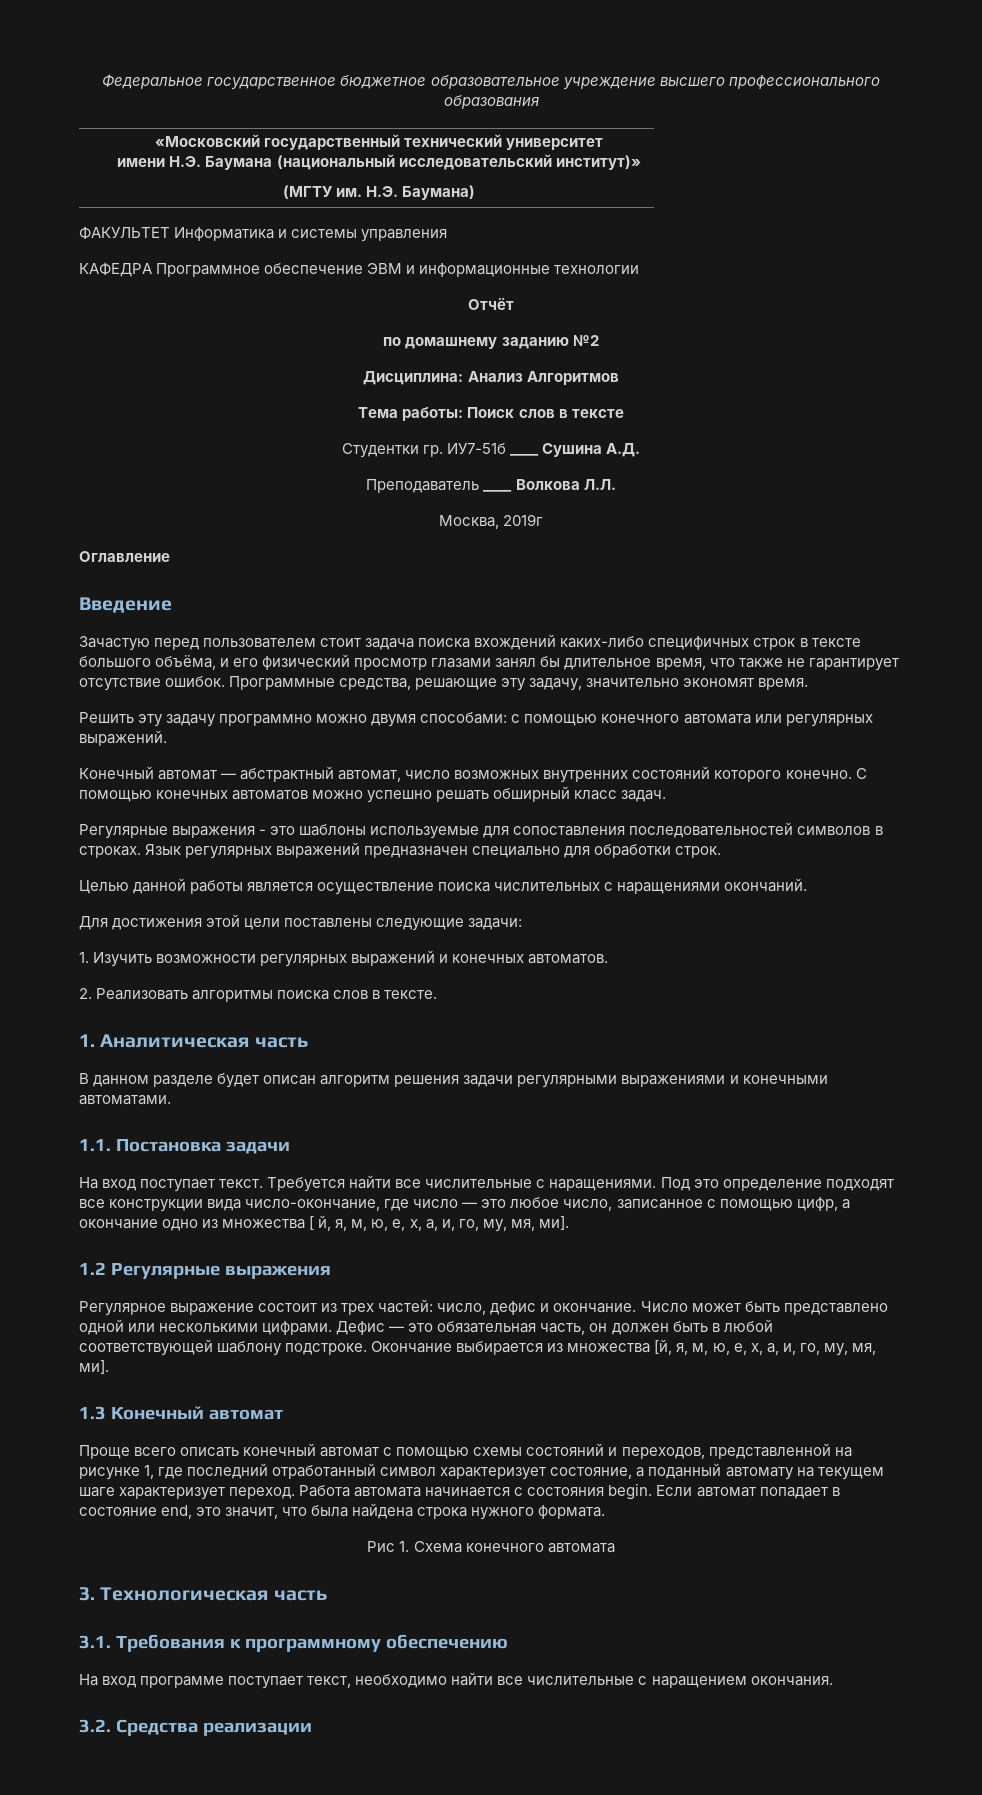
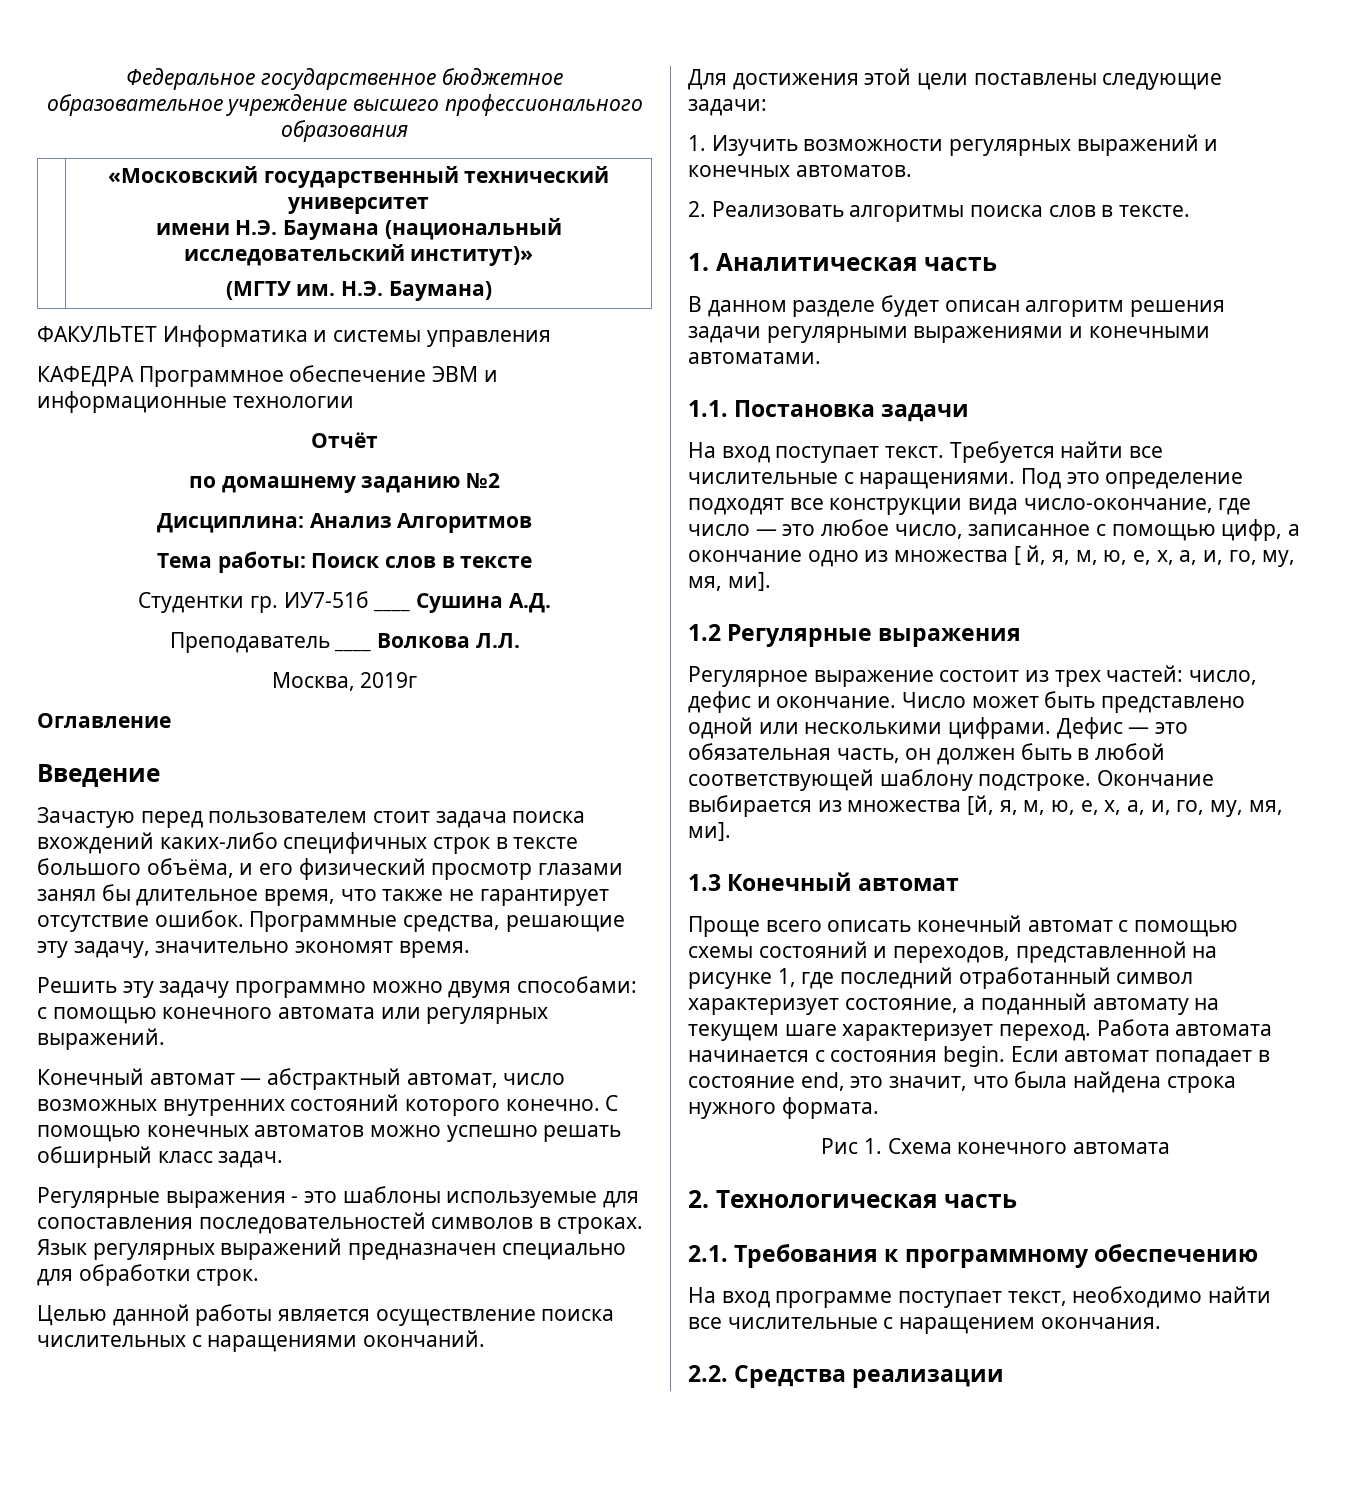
- 3. Технологическая часть
+ 2. Технологическая часть
- 3.1. Требования к программному обеспечению
+ 2.1. Требования к программному обеспечению
- 3.2. Средства реализации
+ 2.2. Средства реализации

